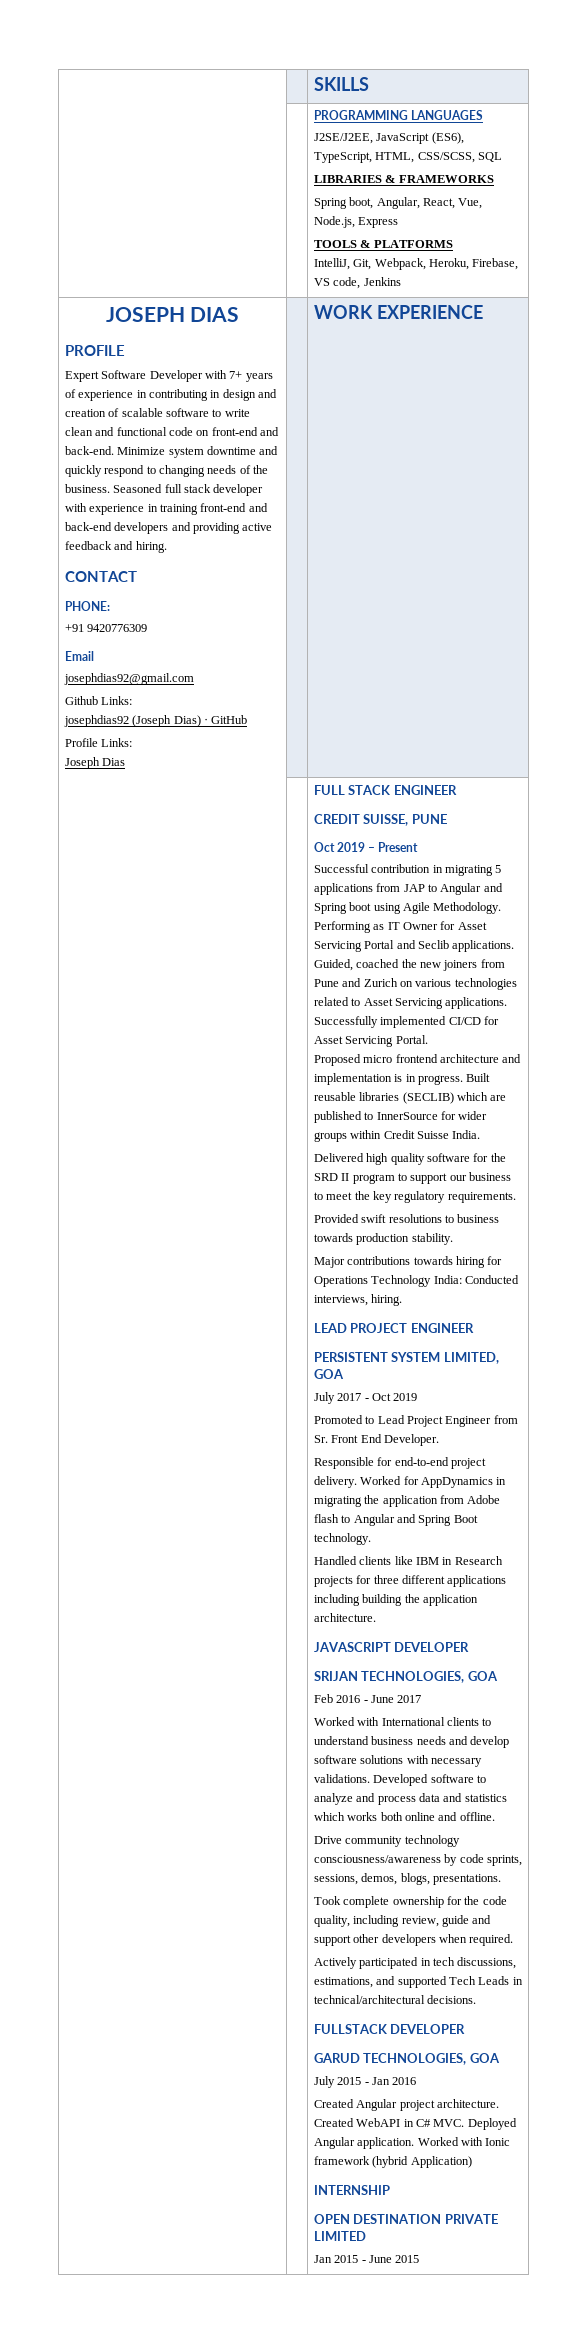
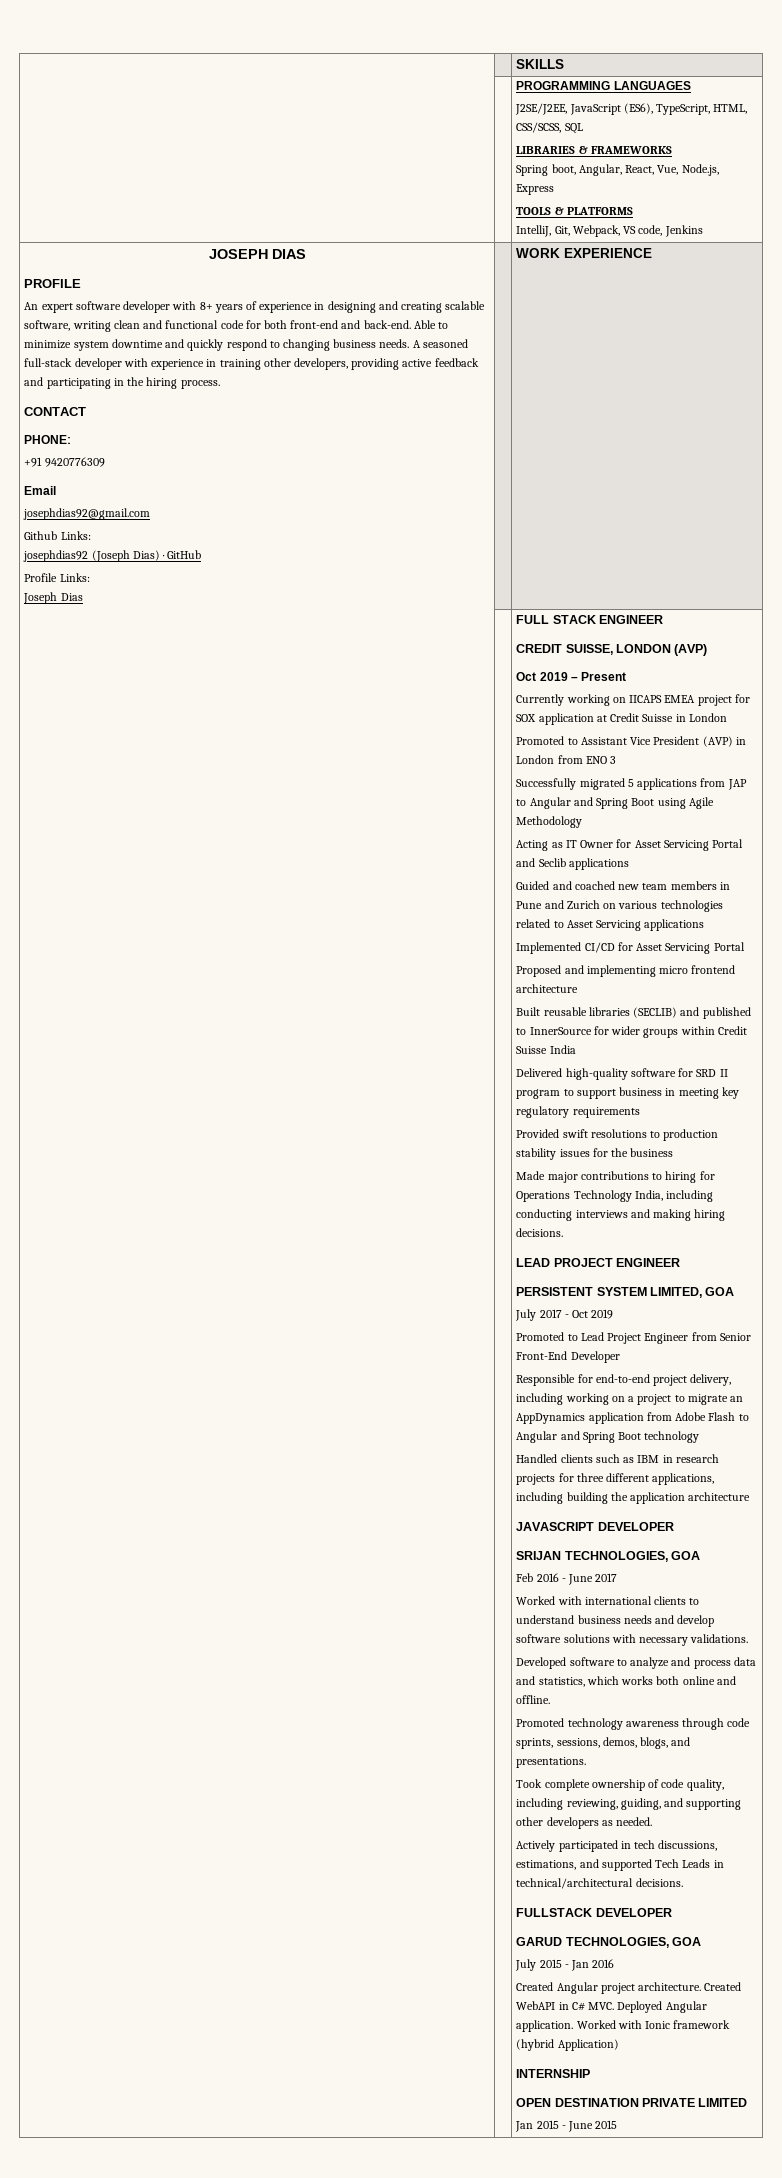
  | | PROGRAMMING LANGUAGES
  J2SE/J2EE, JavaScript (ES6), TypeScript, HTML, CSS/SCSS, SQL
  LIBRARIES & FRAMEWORKS
  Spring boot, Angular, React, Vue, Node.js, Express
  TOOLS & PLATFORMS
- IntelliJ, Git, Webpack, Heroku, Firebase, VS code, Jenkins
+ IntelliJ, Git, Webpack, VS code, Jenkins
- Expert Software Developer with 7+ years of experience in contributing in design and creation of scalable software to write clean and functional code on front-end and back-end.
+ An expert software developer with 8+ years of experience in designing and creating scalable software, writing clean and functional code for both front-end and back-end.
- Minimize system downtime and quickly respond to changing needs of the business. Seasoned full stack developer with experience in training front-end and back-end developers and providing active feedback and hiring.
+ Able to minimize system downtime and quickly respond to changing business needs. A seasoned full-stack developer with experience in training other developers, providing active feedback and participating in the hiring process.
- CREDIT SUISSE, PUNE
+ CREDIT SUISSE, LONDON (AVP)
- Successful contribution in migrating 5 applications from JAP to Angular and Spring boot using Agile Methodology. Performing as IT Owner for Asset Servicing Portal and Seclib applications. Guided, coached the new joiners from Pune and Zurich on various technologies related to Asset Servicing applications. Successfully implemented CI/CD for Asset Servicing Portal.
+ Currently working on IICAPS EMEA project for SOX application at Credit Suisse in London
+ Promoted to Assistant Vice President (AVP) in London from ENO 3
+ Successfully migrated 5 applications from JAP to Angular and Spring Boot using Agile Methodology
+ Acting as IT Owner for Asset Servicing Portal and Seclib applications
+ Guided and coached new team members in Pune and Zurich on various technologies related to Asset Servicing applications
+ Implemented CI/CD for Asset Servicing Portal
- Proposed micro frontend architecture and implementation is in progress. Built reusable libraries (SECLIB) which are published to InnerSource for wider groups within Credit Suisse India.
+ Proposed and implementing micro frontend architecture
+ Built reusable libraries (SECLIB) and published to InnerSource for wider groups within Credit Suisse India
- Delivered high quality software for the SRD II program to support our business to meet the key regulatory requirements.
+ Delivered high-quality software for SRD II program to support business in meeting key regulatory requirements
- Provided swift resolutions to business towards production stability.
- Major contributions towards hiring for Operations Technology India: Conducted interviews, hiring.
+ Provided swift resolutions to production stability issues for the business
+ Made major contributions to hiring for Operations Technology India, including conducting interviews and making hiring decisions.
- Promoted to Lead Project Engineer from Sr. Front End Developer.
+ Promoted to Lead Project Engineer from Senior Front-End Developer
- Responsible for end-to-end project delivery. Worked for AppDynamics in migrating the application from Adobe flash to Angular and Spring Boot technology.
+ Responsible for end-to-end project delivery, including working on a project to migrate an AppDynamics application from Adobe Flash to Angular and Spring Boot technology
- Handled clients like IBM in Research projects for three different applications including building the application architecture.
+ Handled clients such as IBM in research projects for three different applications, including building the application architecture
- Worked with International clients to understand business needs and develop software solutions with necessary validations. Developed software to analyze and process data and statistics which works both online and offline.
+ Worked with international clients to understand business needs and develop software solutions with necessary validations.
+ Developed software to analyze and process data and statistics, which works both online and offline.
- Drive community technology consciousness/awareness by code sprints, sessions, demos, blogs, presentations.
+ Promoted technology awareness through code sprints, sessions, demos, blogs, and presentations.
- Took complete ownership for the code quality, including review, guide and support other developers when required.
+ Took complete ownership of code quality, including reviewing, guiding, and supporting other developers as needed.

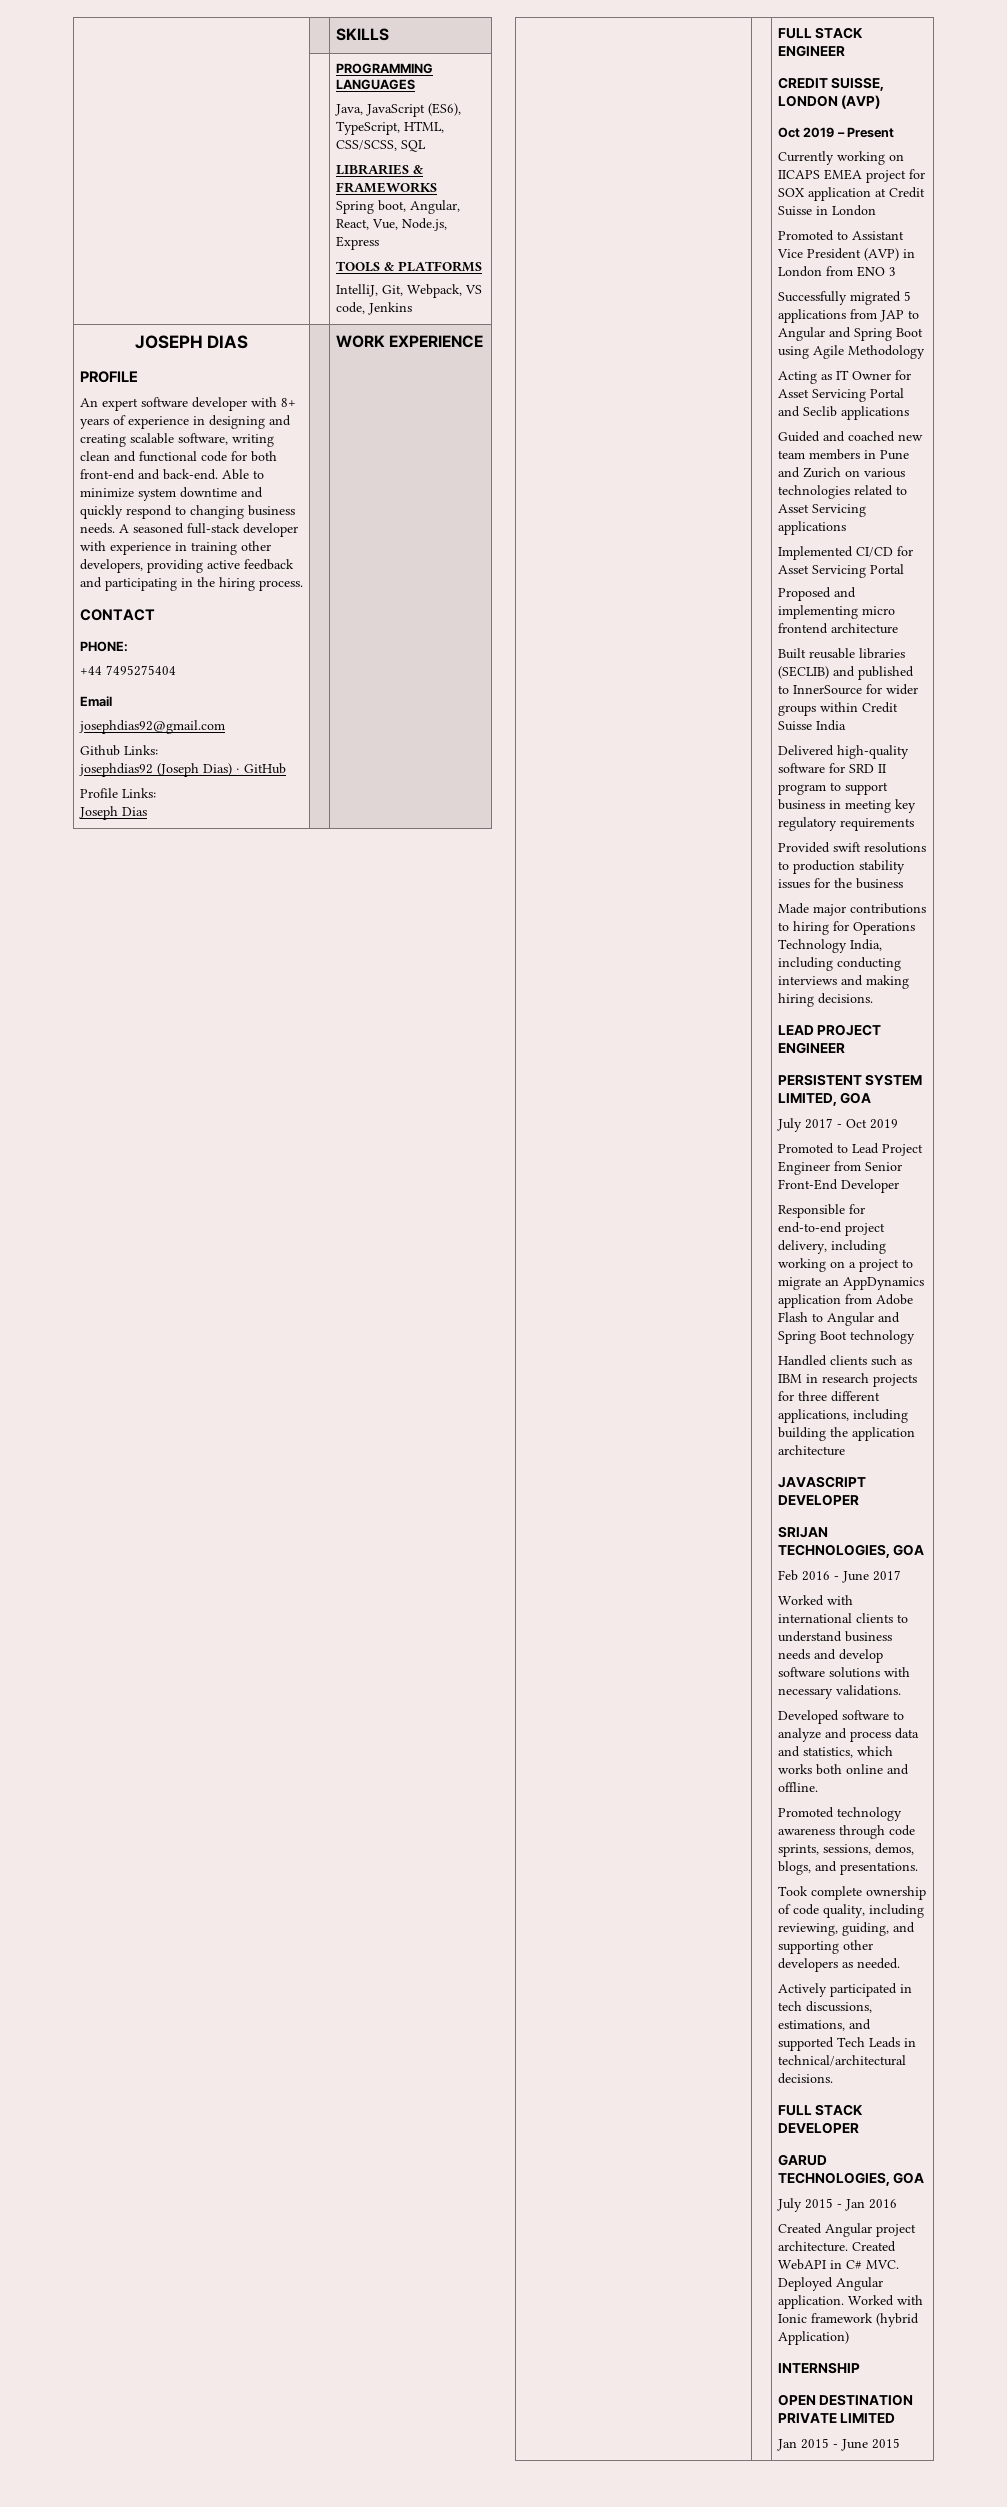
  | | PROGRAMMING LANGUAGES
- J2SE/J2EE, JavaScript (ES6), TypeScript, HTML, CSS/SCSS, SQL
+ Java, JavaScript (ES6), TypeScript, HTML, CSS/SCSS, SQL
- +91 9420776309
+ +44 7495275404
- FULLSTACK DEVELOPER
+ FULL STACK DEVELOPER

